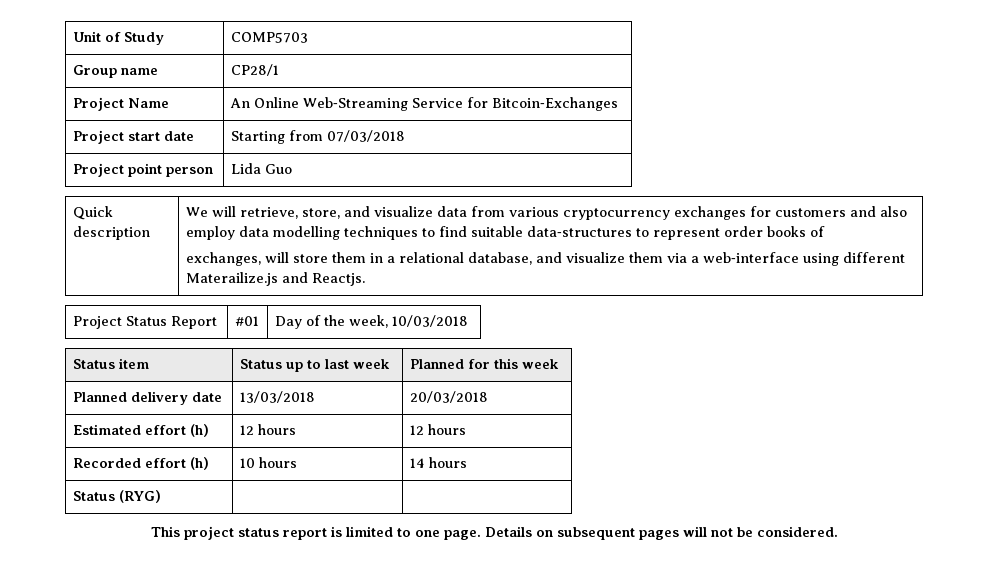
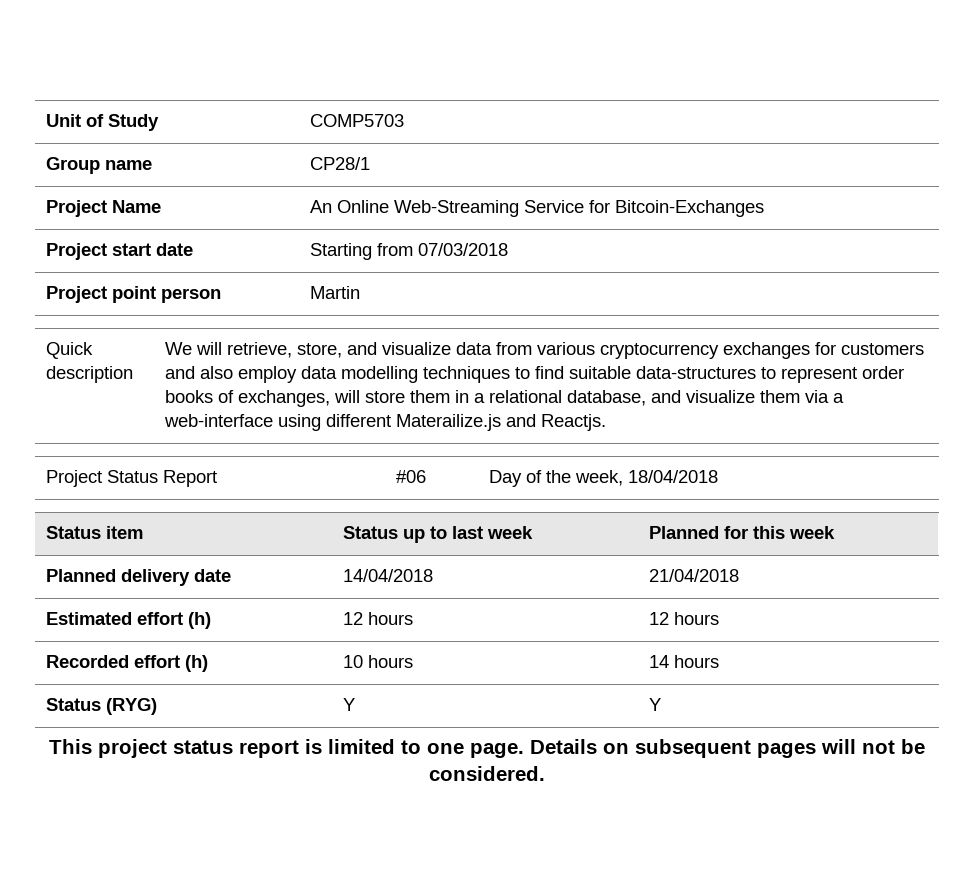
- Project point person | Lida Guo
+ Project point person | Martin
- We will retrieve, store, and visualize data from various cryptocurrency exchanges for customers and also employ data modelling techniques to find suitable data‐structures to represent order books of
- exchanges, will store them in a relational database, and visualize them via a web‐interface using different Materailize.js and Reactjs.
+ We will retrieve, store, and visualize data from various cryptocurrency exchanges for customers and also employ data modelling techniques to find suitable data‐structures to represent order books of exchanges, will store them in a relational database, and visualize them via a web‐interface using different Materailize.js and Reactjs.
- Project Status Report | #01 | Day of the week, 10/03/2018
+ Project Status Report | #06 | Day of the week, 18/04/2018
- Planned delivery date | 13/03/2018 | 20/03/2018
+ Planned delivery date | 14/04/2018 | 21/04/2018
- Status (RYG) | |
+ Status (RYG) | Y | Y

